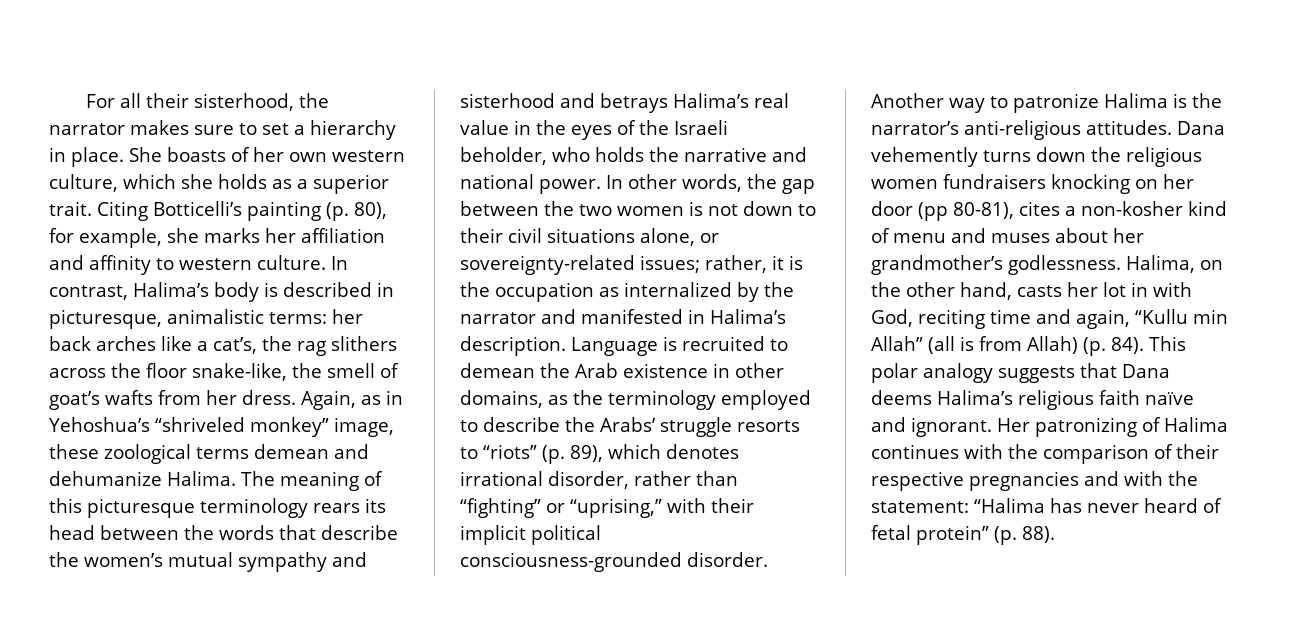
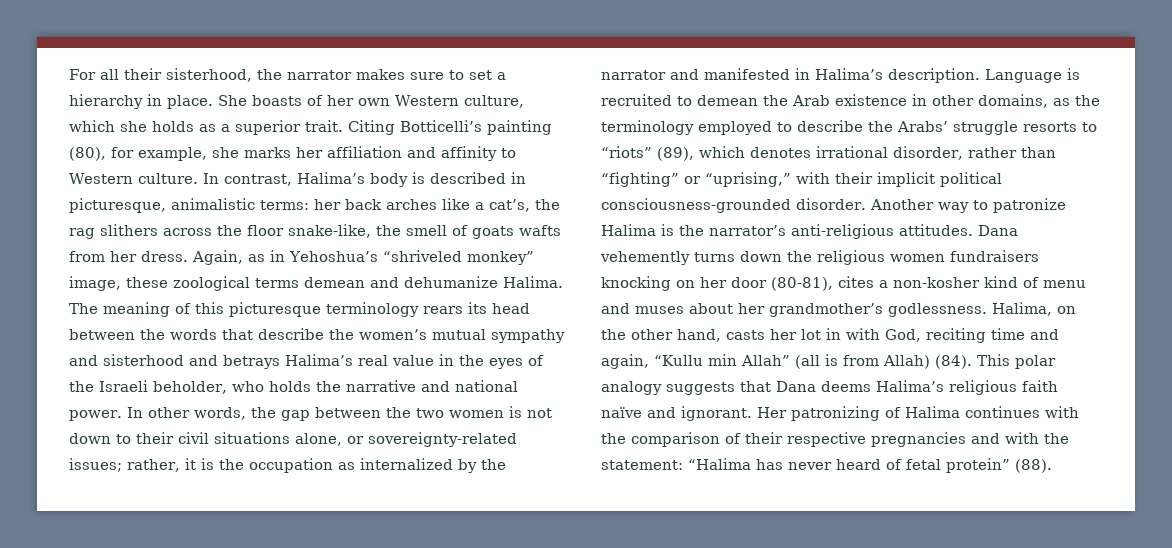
- She boasts of her own western culture, which she holds as a superior trait.
+ She boasts of her own Western culture, which she holds as a superior trait.
- Citing Botticelli’s painting (p. 80), for example, she marks her affiliation and affinity to western culture.
+ Citing Botticelli’s painting (80), for example, she marks her affiliation and affinity to Western culture.
- In contrast, Halima’s body is described in picturesque, animalistic terms: her back arches like a cat’s, the rag slithers across the floor snake-like, the smell of goat’s wafts from her dress.
+ In contrast, Halima’s body is described in picturesque, animalistic terms: her back arches like a cat’s, the rag slithers across the floor snake-like, the smell of goats wafts from her dress.
- Language is recruited to demean the Arab existence in other domains, as the terminology employed to describe the Arabs’ struggle resorts to “riots” (p. 89), which denotes irrational disorder, rather than “fighting” or “uprising,” with their implicit political consciousness-grounded disorder.
+ Language is recruited to demean the Arab existence in other domains, as the terminology employed to describe the Arabs’ struggle resorts to “riots” (89), which denotes irrational disorder, rather than “fighting” or “uprising,” with their implicit political consciousness-grounded disorder.
- Dana vehemently turns down the religious women fundraisers knocking on her door (pp 80-81), cites a non-kosher kind of menu and muses about her grandmother’s godlessness.
+ Dana vehemently turns down the religious women fundraisers knocking on her door (80-81), cites a non-kosher kind of menu and muses about her grandmother’s godlessness.
- Halima, on the other hand, casts her lot in with God, reciting time and again, “Kullu min Allah” (all is from Allah) (p. 84).
+ Halima, on the other hand, casts her lot in with God, reciting time and again, “Kullu min Allah” (all is from Allah) (84).
- Her patronizing of Halima continues with the comparison of their respective pregnancies and with the statement: “Halima has never heard of fetal protein” (p. 88).
+ Her patronizing of Halima continues with the comparison of their respective pregnancies and with the statement: “Halima has never heard of fetal protein” (88).

